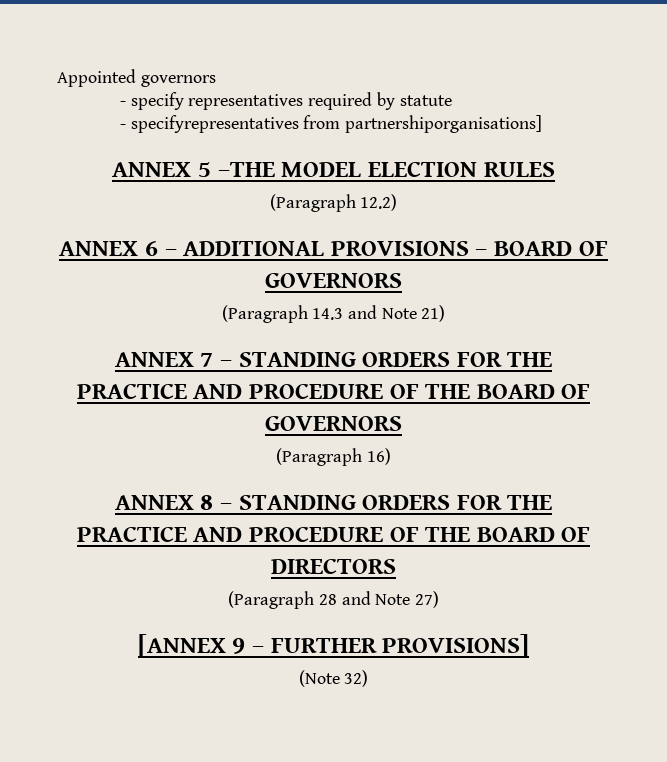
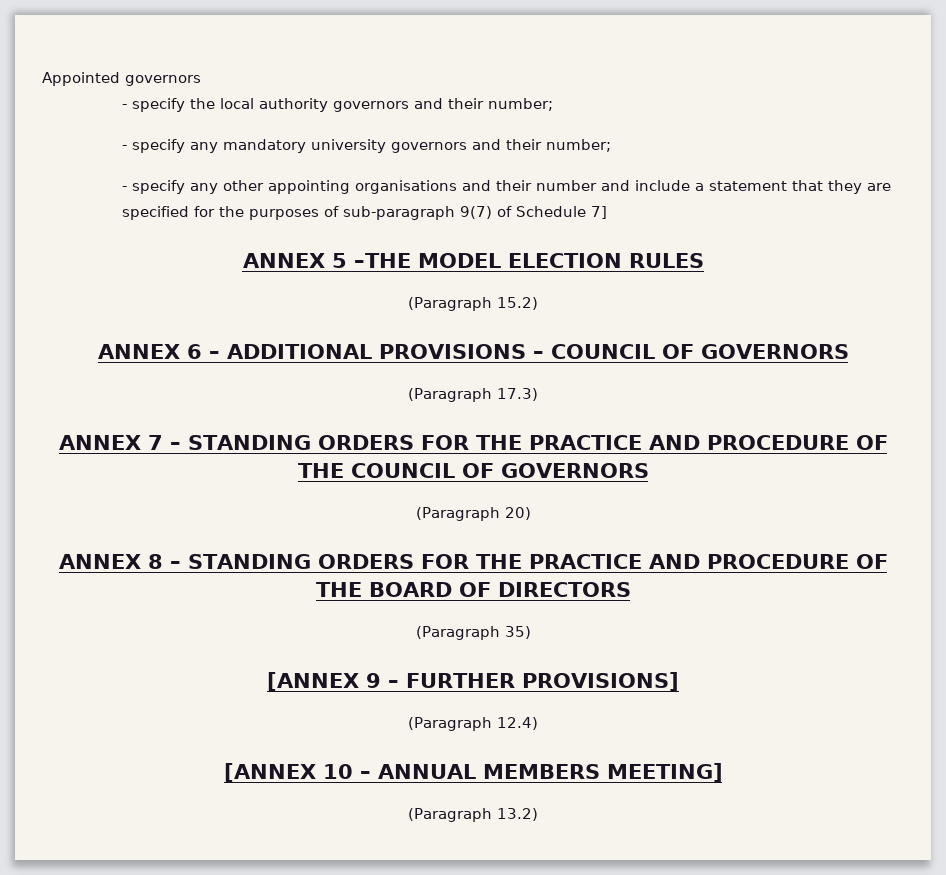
- - specify representatives required by statute
- - specifyrepresentatives from partnershiporganisations]
+ - specify the local authority governors and their number;
+ - specify any mandatory university governors and their number;
+ - specify any other appointing organisations and their number and include a statement that they are specified for the purposes of sub-paragraph 9(7) of Schedule 7]
- (Paragraph 12.2)
+ (Paragraph 15.2)
- ANNEX 6 – ADDITIONAL PROVISIONS – BOARD OF GOVERNORS
- (Paragraph 14.3 and Note 21)
+ ANNEX 6 – ADDITIONAL PROVISIONS – COUNCIL OF GOVERNORS
+ (Paragraph 17.3)
- ANNEX 7 – STANDING ORDERS FOR THE PRACTICE AND PROCEDURE OF THE BOARD OF GOVERNORS
- (Paragraph 16)
+ ANNEX 7 – STANDING ORDERS FOR THE PRACTICE AND PROCEDURE OF THE COUNCIL OF GOVERNORS
+ (Paragraph 20)
- (Paragraph 28 and Note 27)
+ (Paragraph 35)
- (Note 32)
+ (Paragraph 12.4)
+ [ANNEX 10 – ANNUAL MEMBERS MEETING]
+ (Paragraph 13.2)

